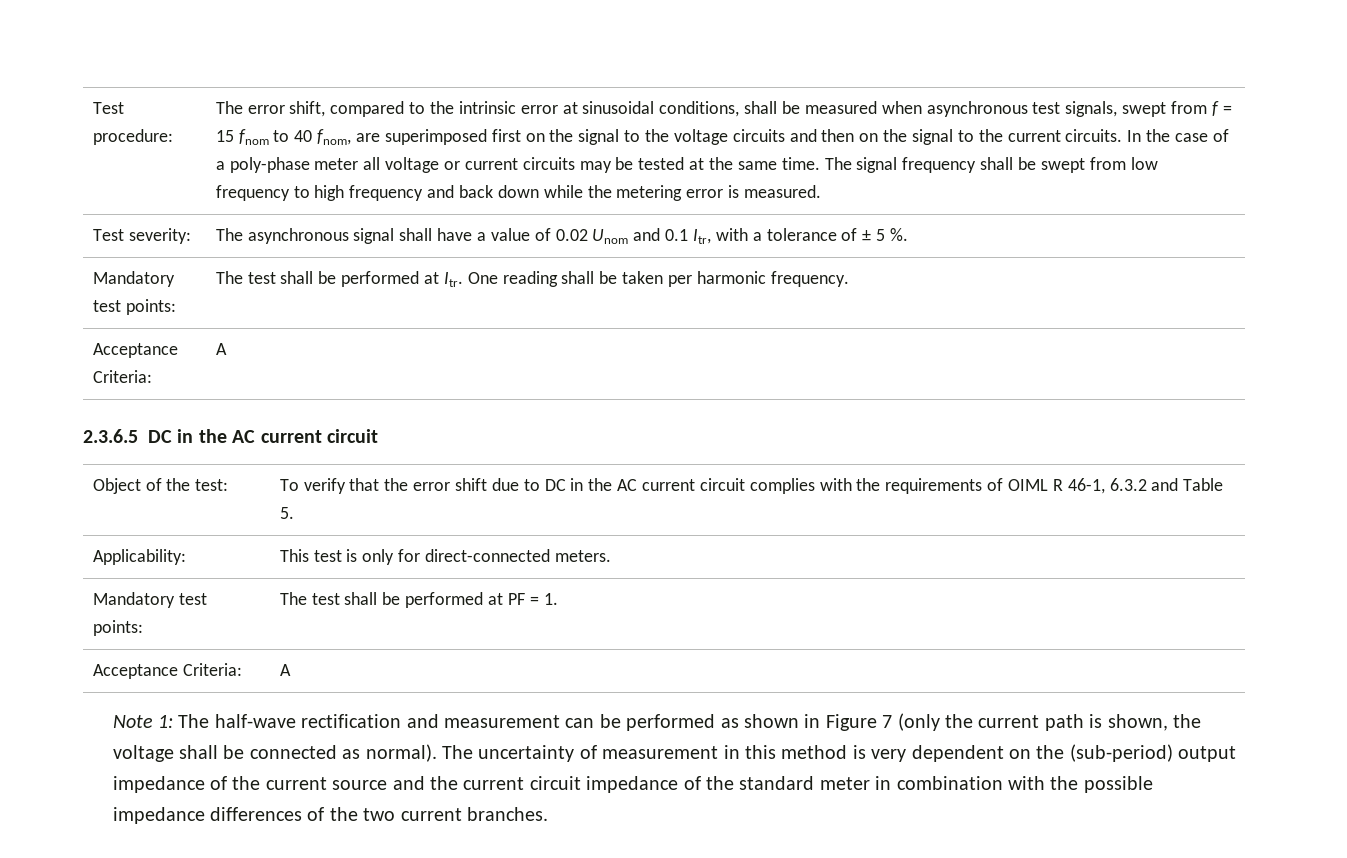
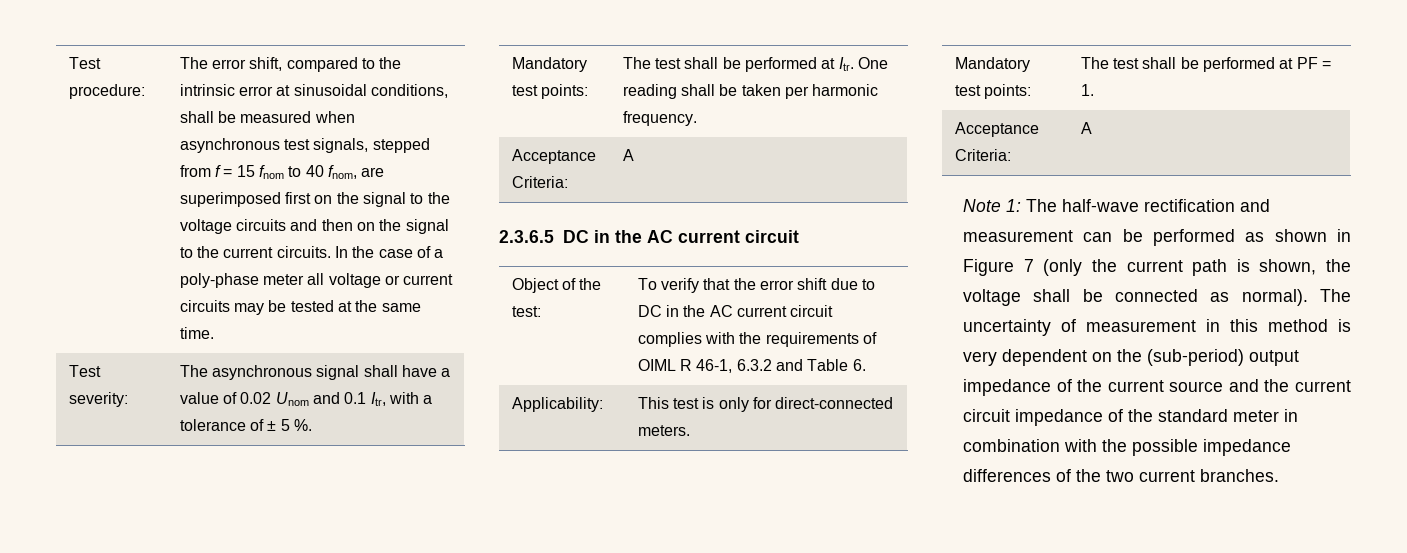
- The error shift, compared to the intrinsic error at sinusoidal conditions, shall be measured when asynchronous test signals, swept from f = 15 fnom to 40 fnom, are superimposed first on the signal to the voltage circuits and then on the signal to the current circuits.
+ The error shift, compared to the intrinsic error at sinusoidal conditions, shall be measured when asynchronous test signals, stepped from f = 15 fnom to 40 fnom, are superimposed first on the signal to the voltage circuits and then on the signal to the current circuits.
- The signal frequency shall be swept from low frequency to high frequency and back down while the metering error is measured.
- Object of the test: | To verify that the error shift due to DC in the AC current circuit complies with the requirements of OIML R 46-1, 6.3.2 and Table 5.
+ Object of the test: | To verify that the error shift due to DC in the AC current circuit complies with the requirements of OIML R 46-1, 6.3.2 and Table 6.

